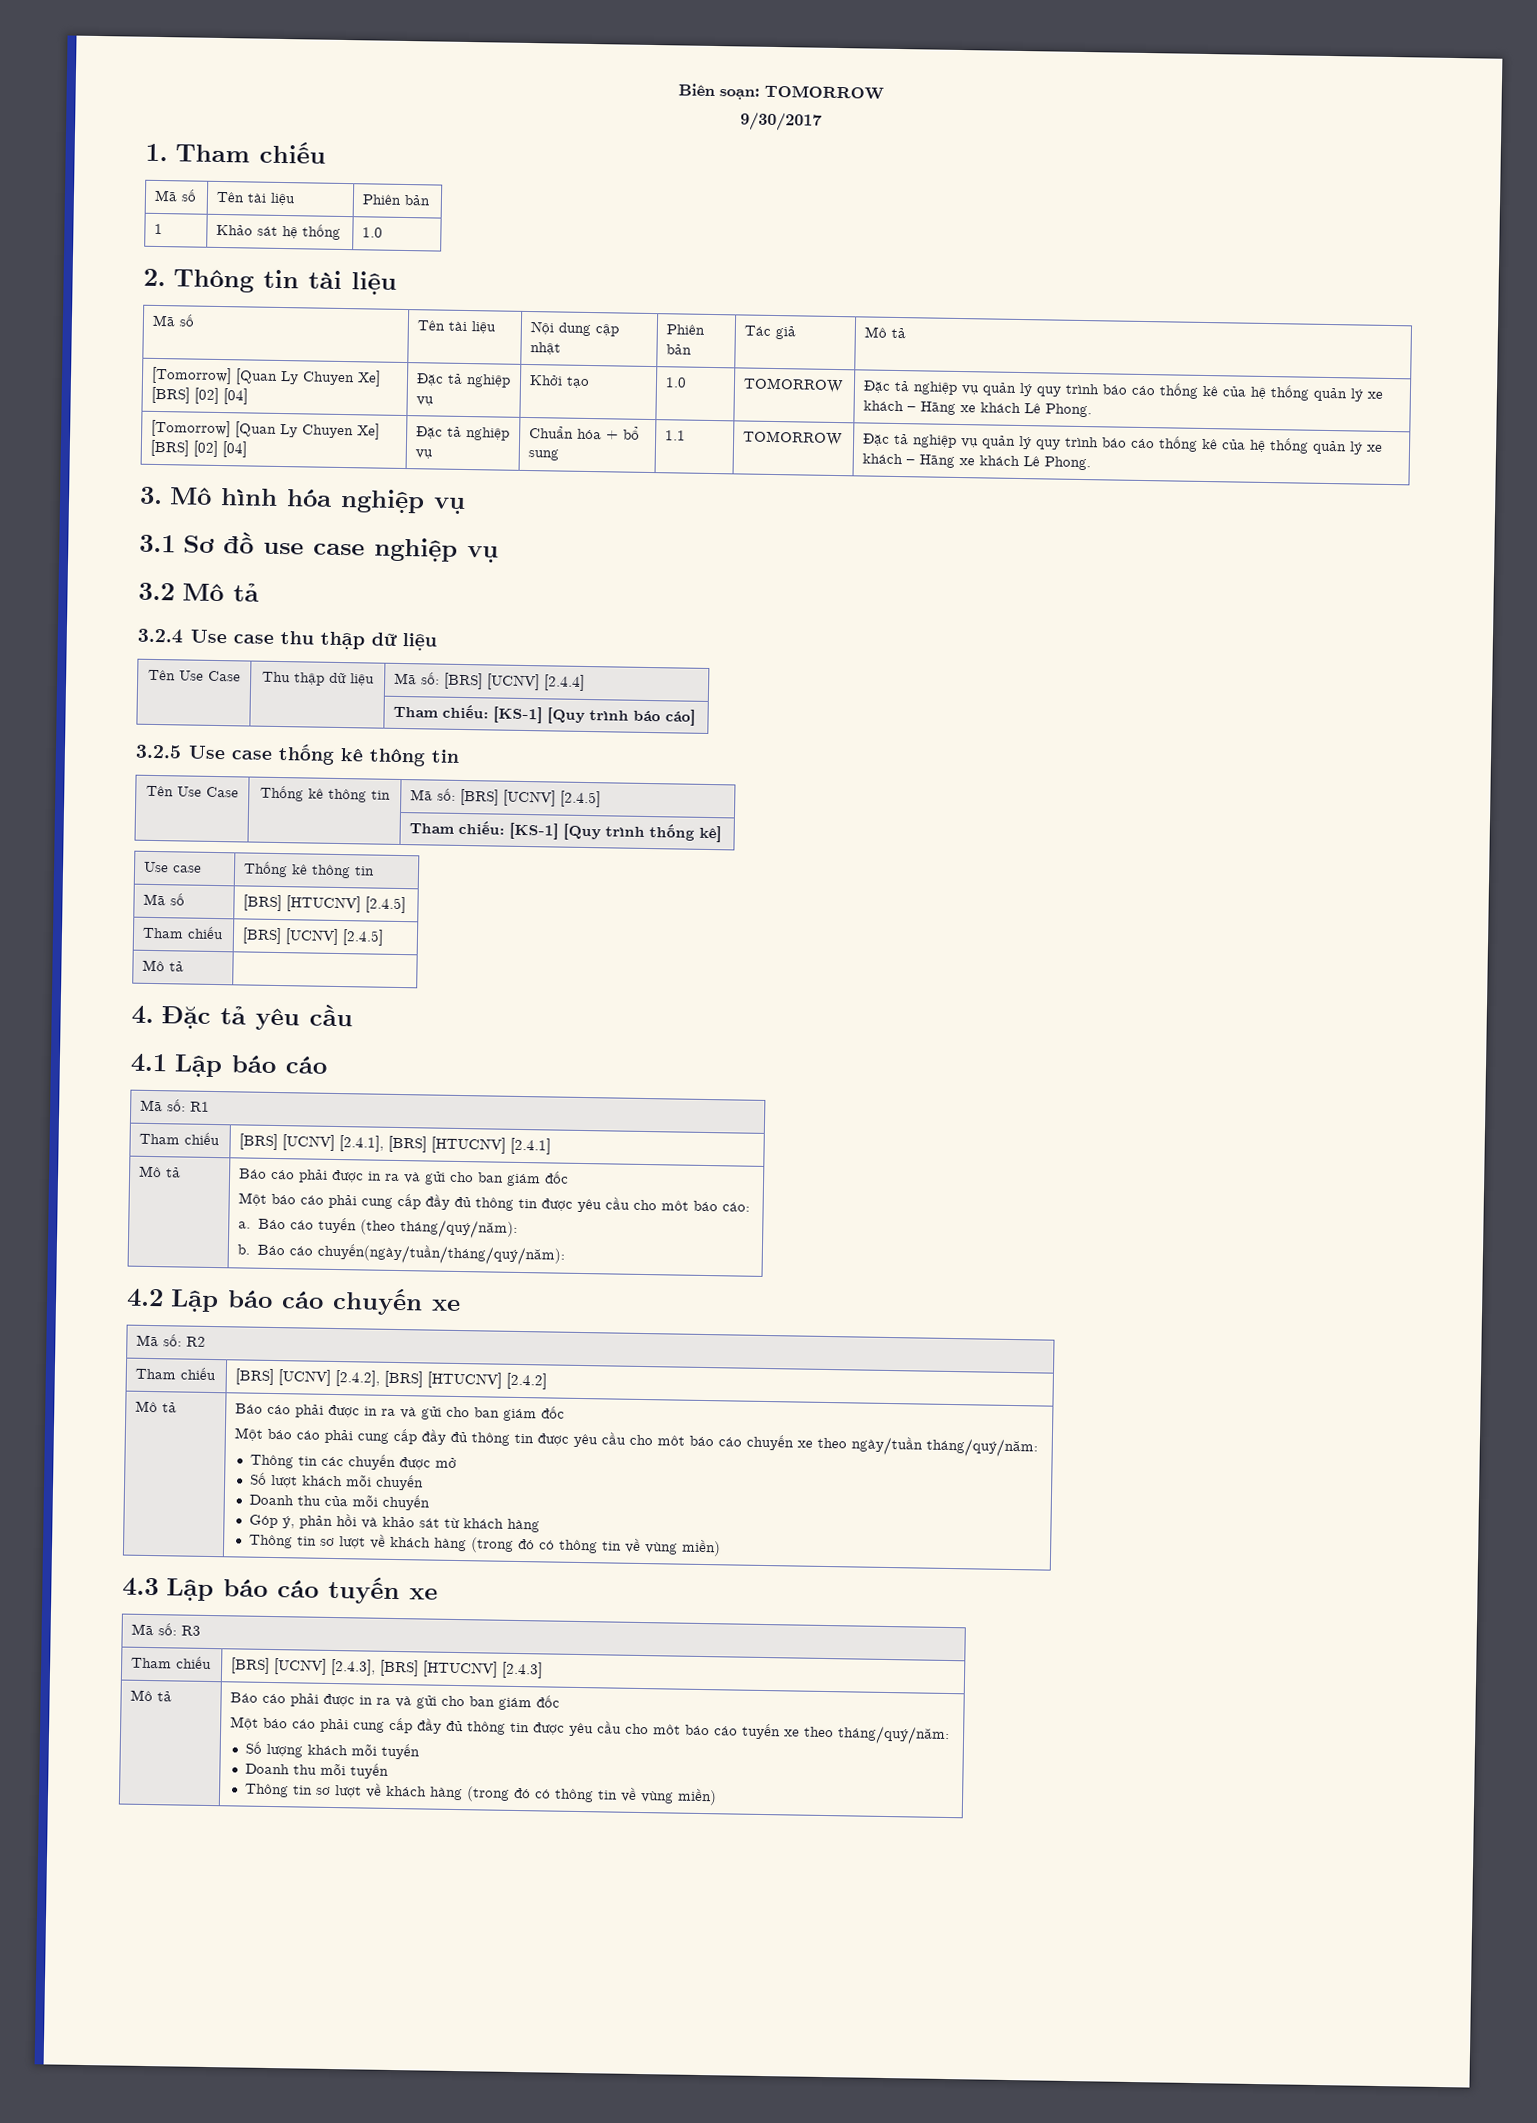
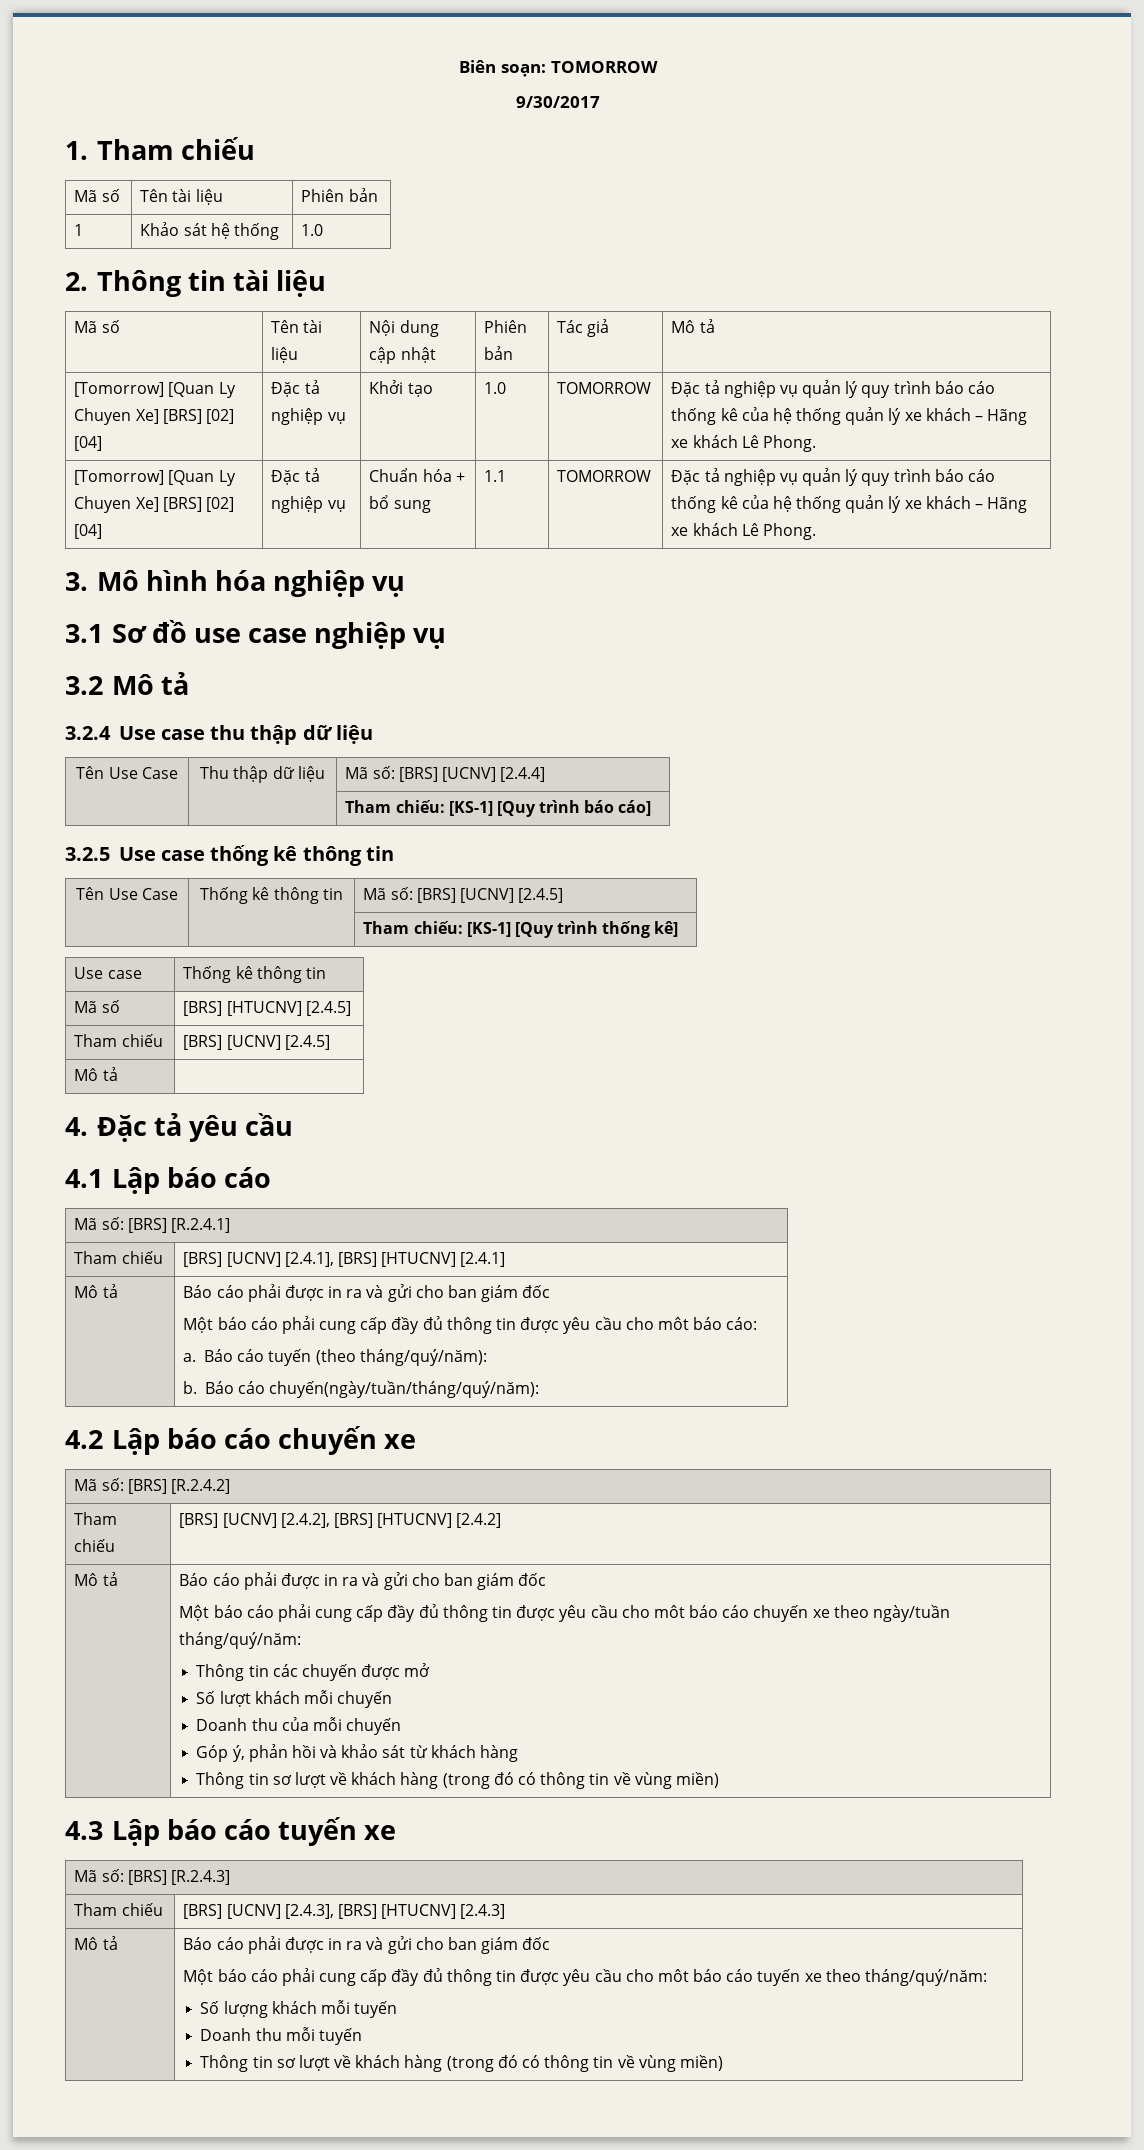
- Mã số: R1
+ Mã số: [BRS] [R.2.4.1]
- Mã số: R2
+ Mã số: [BRS] [R.2.4.2]
- Mã số: R3
+ Mã số: [BRS] [R.2.4.3]

